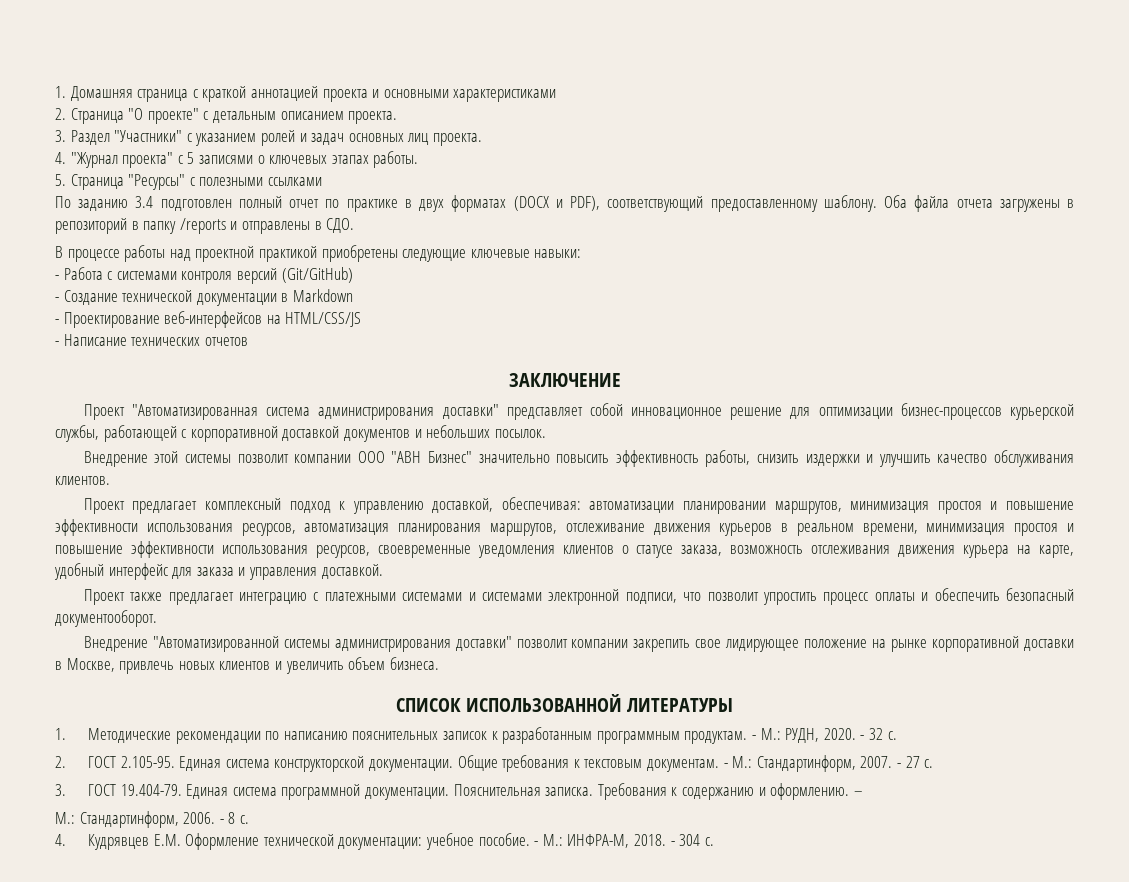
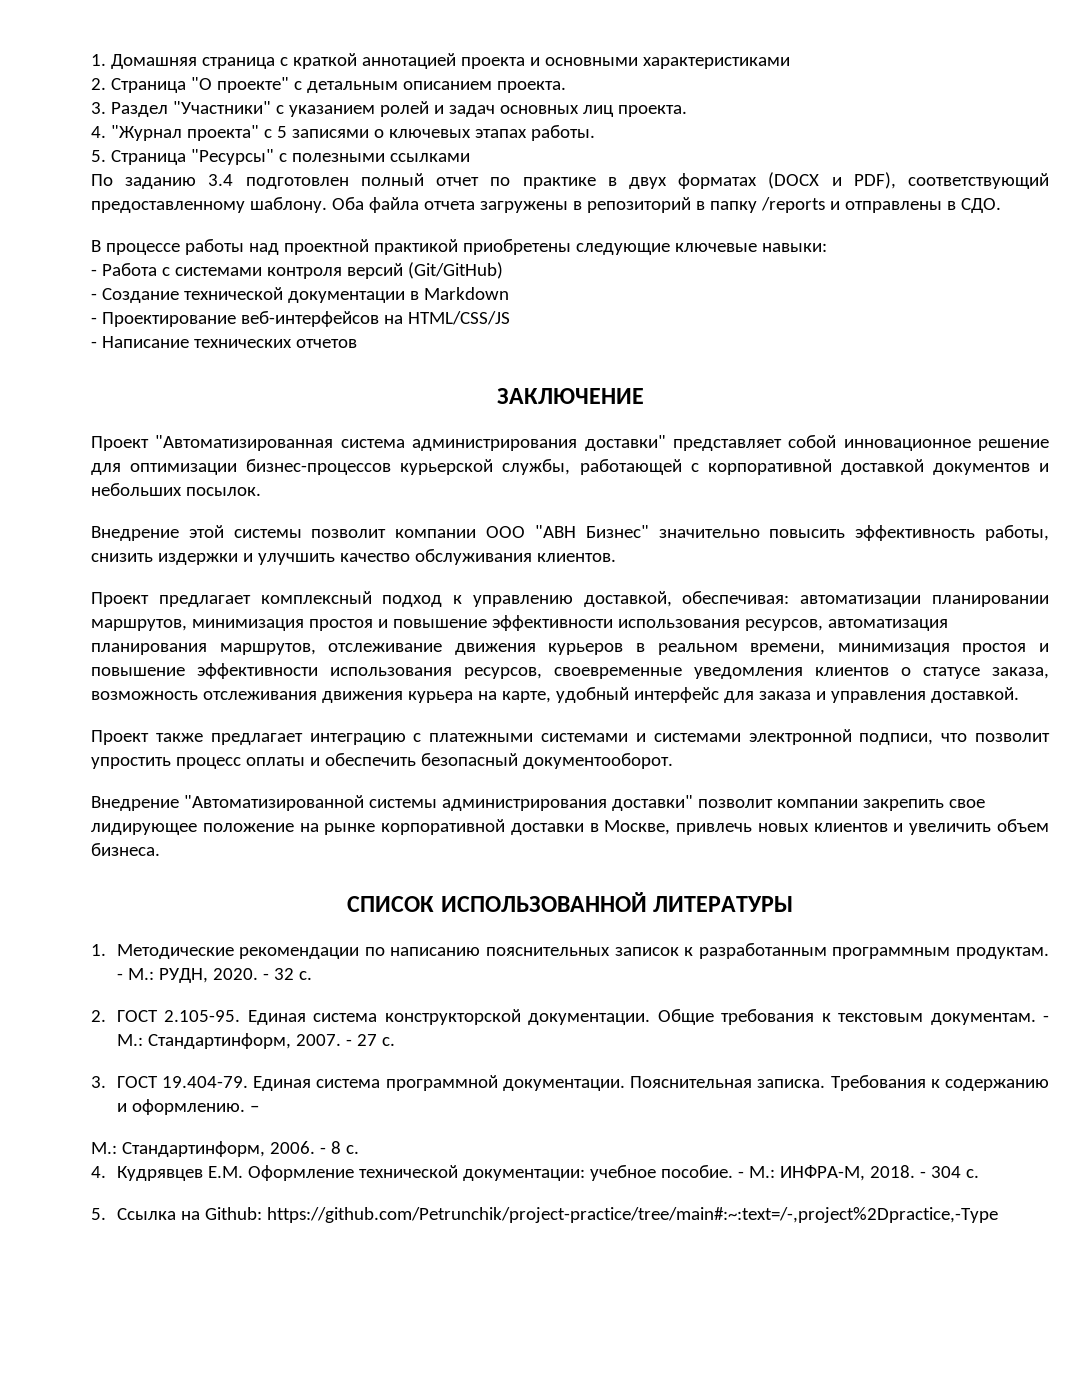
+ 5. Ссылка на Github: https://github.com/Petrunchik/project-practice/tree/main#:~:text=/-,project%2Dpractice,-Type

